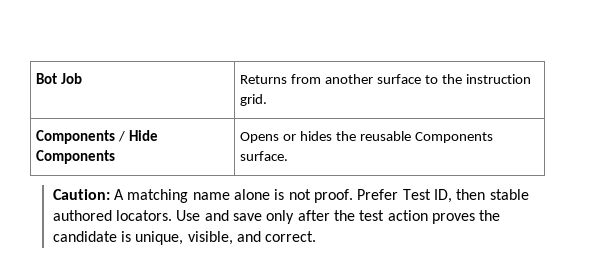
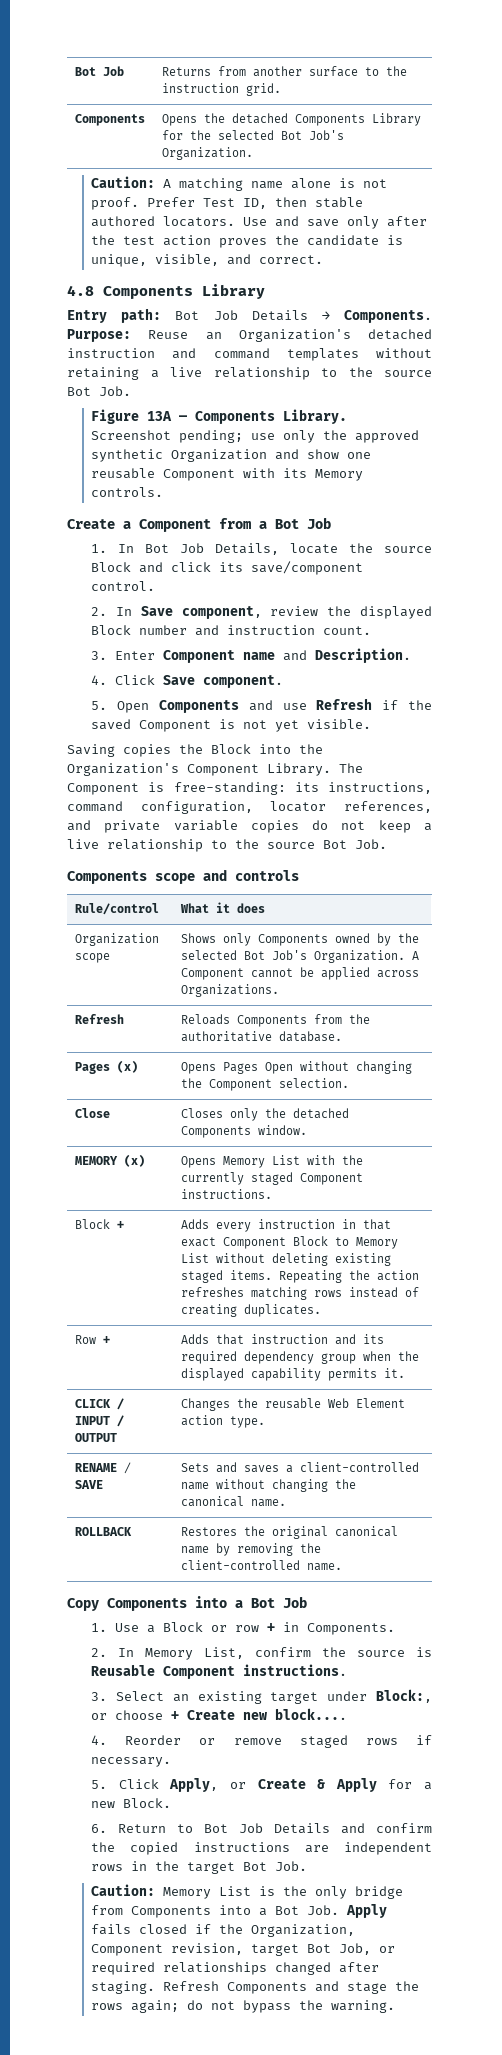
- Components / Hide Components | Opens or hides the reusable Components surface.
+ Components | Opens the detached Components Library for the selected Bot Job's Organization.
+ 4.8 Components Library
+ Entry path: Bot Job Details → Components. Purpose: Reuse an Organization's detached instruction and command templates without retaining a live relationship to the source Bot Job.
+ Figure 13A — Components Library. Screenshot pending; use only the approved synthetic Organization and show one reusable Component with its Memory controls.
+ Create a Component from a Bot Job
+ 1. In Bot Job Details, locate the source Block and click its save/component control.
+ 2. In Save component, review the displayed Block number and instruction count.
+ 3. Enter Component name and Description.
+ 4. Click Save component.
+ 5. Open Components and use Refresh if the saved Component is not yet visible.
+ Saving copies the Block into the Organization's Component Library. The Component is free-standing: its instructions, command configuration, locator references, and private variable copies do not keep a live relationship to the source Bot Job.
+ Components scope and controls
+ Rule/control | What it does
+ Organization scope | Shows only Components owned by the selected Bot Job's Organization. A Component cannot be applied across Organizations.
+ Refresh | Reloads Components from the authoritative database.
+ Pages (x) | Opens Pages Open without changing the Component selection.
+ Close | Closes only the detached Components window.
+ MEMORY (x) | Opens Memory List with the currently staged Component instructions.
+ Block + | Adds every instruction in that exact Component Block to Memory List without deleting existing staged items. Repeating the action refreshes matching rows instead of creating duplicates.
+ Row + | Adds that instruction and its required dependency group when the displayed capability permits it.
+ CLICK / INPUT / OUTPUT | Changes the reusable Web Element action type.
+ RENAME / SAVE | Sets and saves a client-controlled name without changing the canonical name.
+ ROLLBACK | Restores the original canonical name by removing the client-controlled name.
+ Copy Components into a Bot Job
+ 1. Use a Block or row + in Components.
+ 2. In Memory List, confirm the source is Reusable Component instructions.
+ 3. Select an existing target under Block:, or choose + Create new block....
+ 4. Reorder or remove staged rows if necessary.
+ 5. Click Apply, or Create & Apply for a new Block.
+ 6. Return to Bot Job Details and confirm the copied instructions are independent rows in the target Bot Job.
+ Caution: Memory List is the only bridge from Components into a Bot Job. Apply fails closed if the Organization, Component revision, target Bot Job, or required relationships changed after staging. Refresh Components and stage the rows again; do not bypass the warning.

